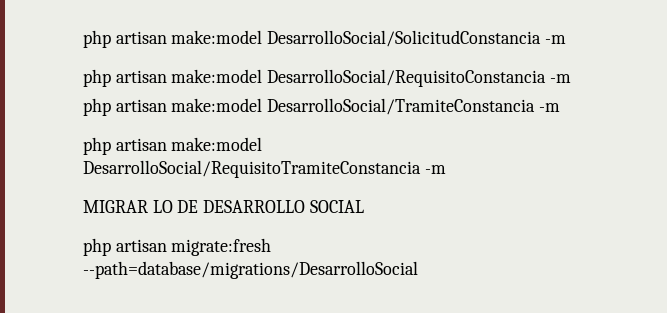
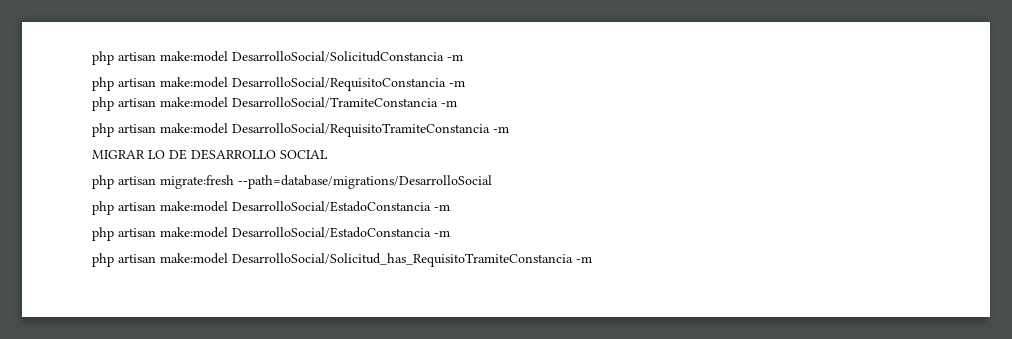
  php artisan migrate:fresh --path=database/migrations/DesarrolloSocial
+ php artisan make:model DesarrolloSocial/EstadoConstancia -m
+ php artisan make:model DesarrolloSocial/EstadoConstancia -m
+ php artisan make:model DesarrolloSocial/Solicitud_has_RequisitoTramiteConstancia -m

